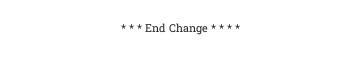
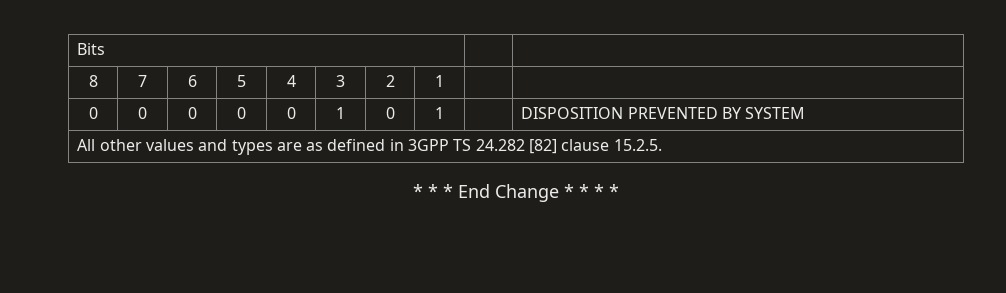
+ Bits | |
+ 8 | 7 | 6 | 5 | 4 | 3 | 2 | 1 | |
+ 0 | 0 | 0 | 0 | 0 | 1 | 0 | 1 | | DISPOSITION PREVENTED BY SYSTEM
+ All other values and types are as defined in 3GPP TS 24.282 [82] clause 15.2.5.

